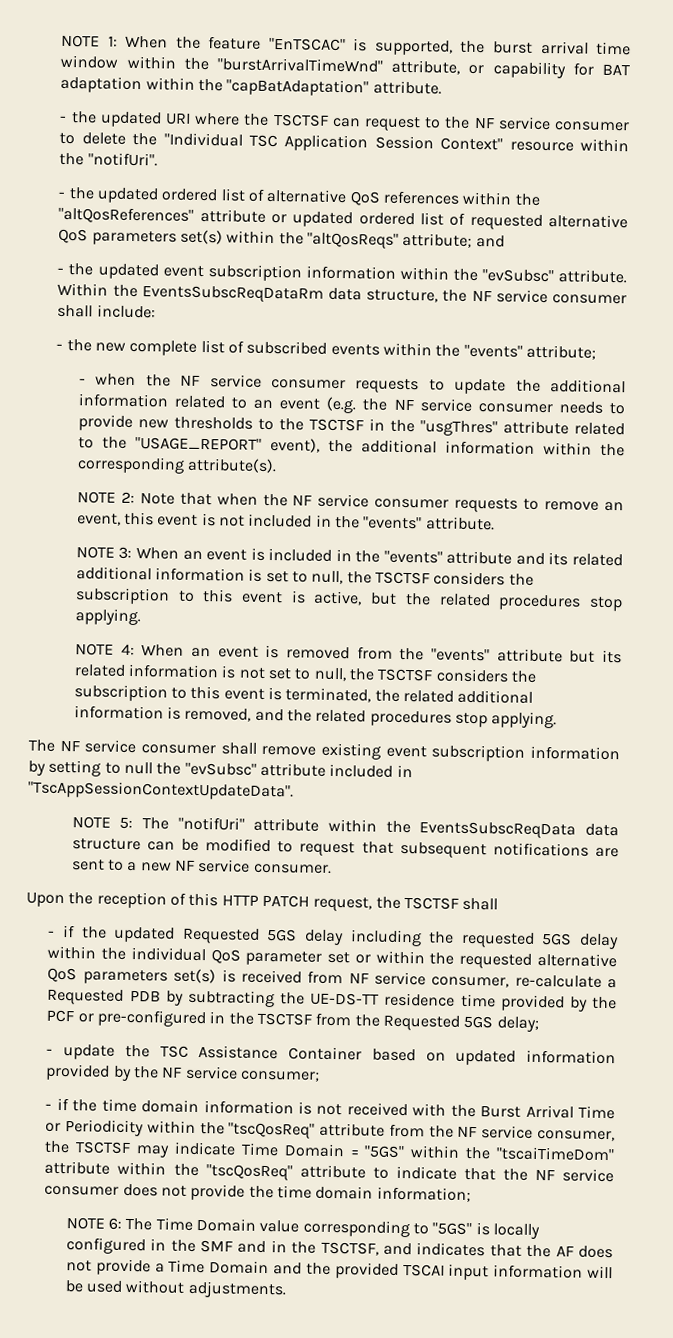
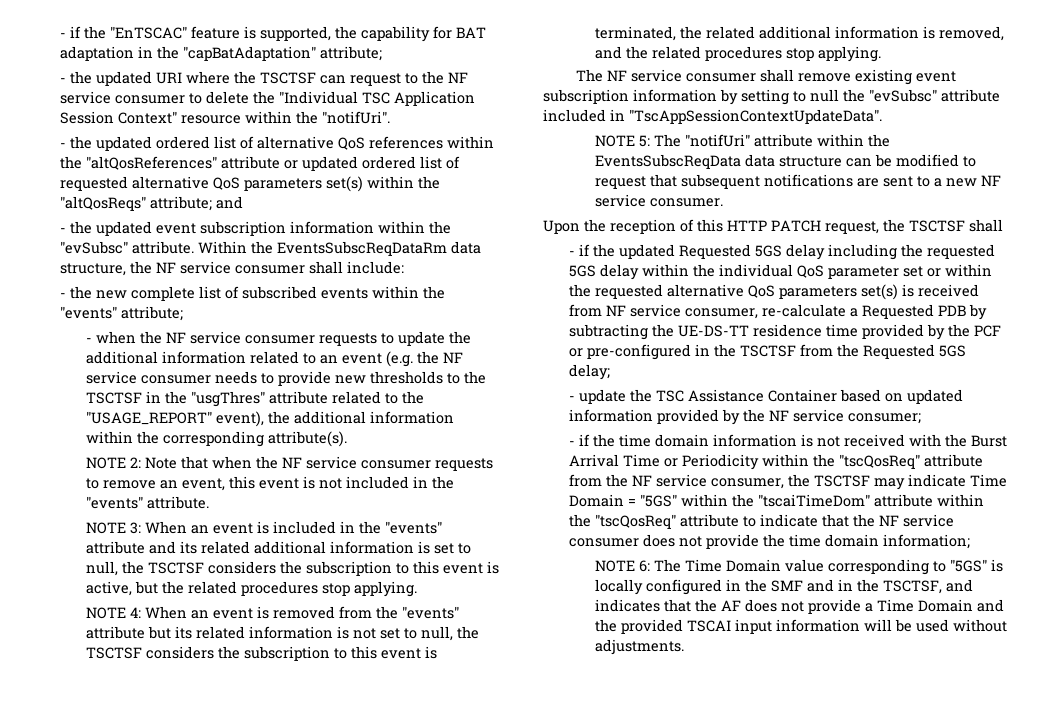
- NOTE 1: When the feature "EnTSCAC" is supported, the burst arrival time window within the "burstArrivalTimeWnd" attribute, or capability for BAT adaptation within the "capBatAdaptation" attribute.
+ - if the "EnTSCAC" feature is supported, the capability for BAT adaptation in the "capBatAdaptation" attribute;

